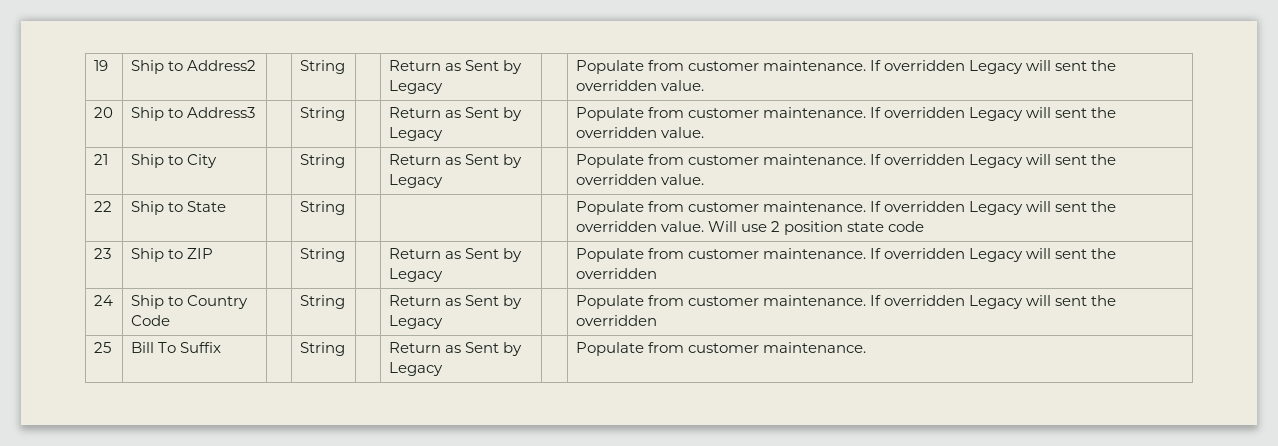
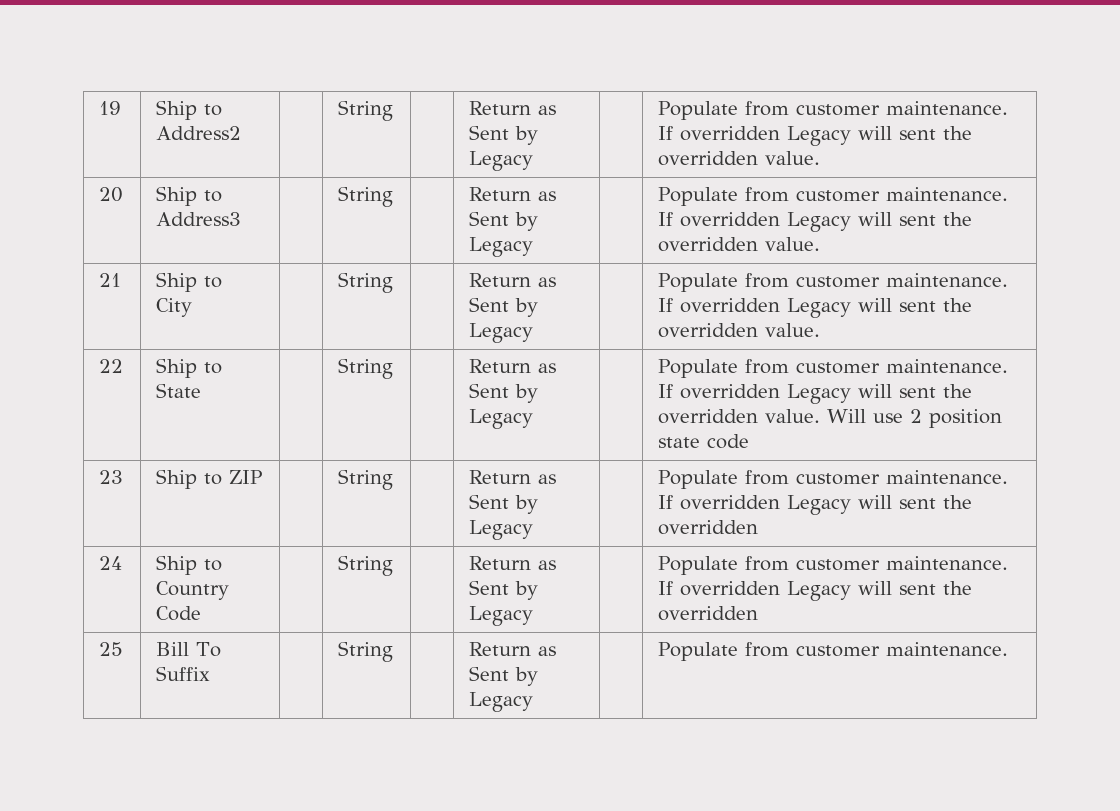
- 22 | Ship to State | | String | | | | Populate from customer maintenance. If overridden Legacy will sent the overridden value. Will use 2 position state code
+ 22 | Ship to State | | String | | Return as Sent by Legacy | | Populate from customer maintenance. If overridden Legacy will sent the overridden value. Will use 2 position state code

